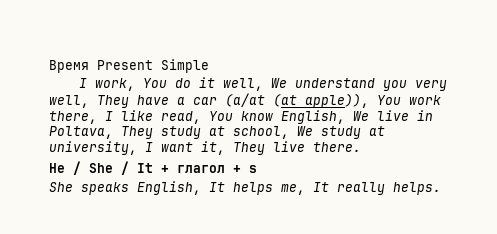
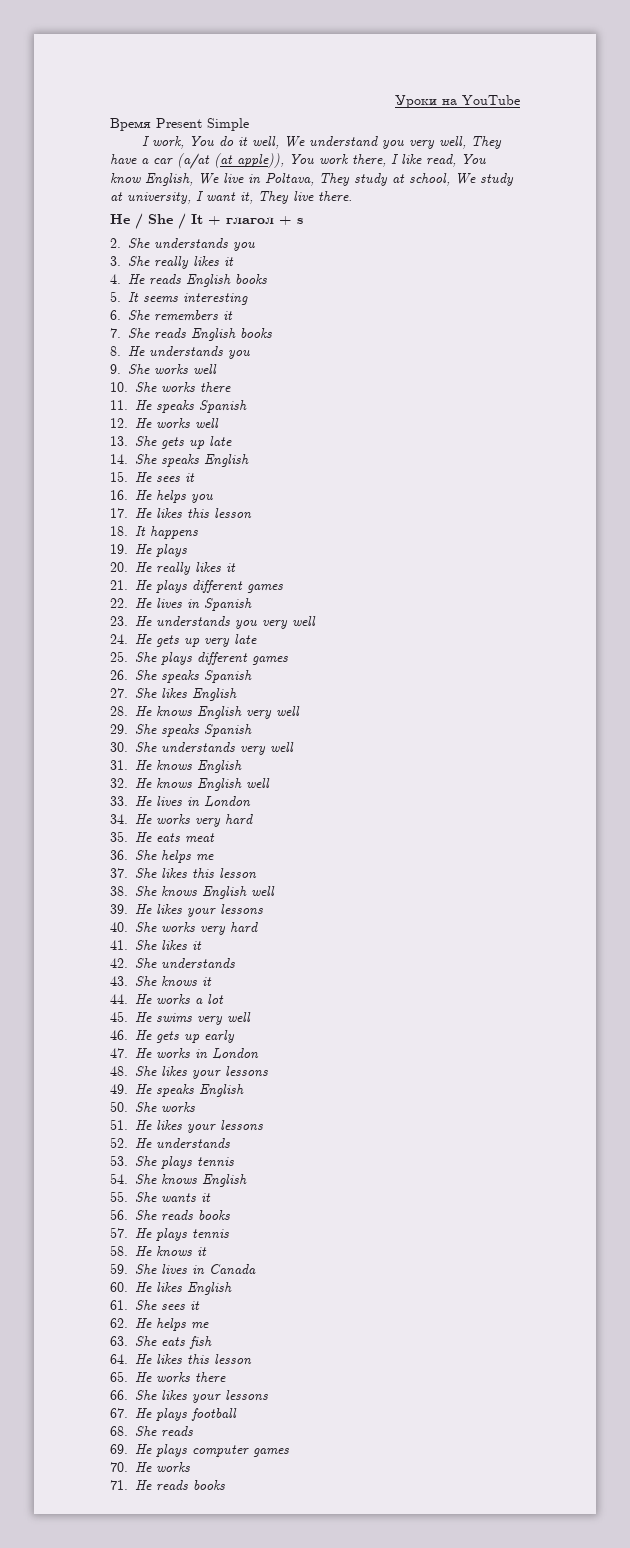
+ Уроки на YouTube
- She speaks English, It helps me, It really helps.
+ 2. She understands you
+ 3. She really likes it
+ 4. He reads English books
+ 5. It seems interesting
+ 6. She remembers it
+ 7. She reads English books
+ 8. He understands you
+ 9. She works well
+ 10. She works there
+ 11. He speaks Spanish
+ 12. He works well
+ 13. She gets up late
+ 14. She speaks English
+ 15. He sees it
+ 16. He helps you
+ 17. He likes this lesson
+ 18. It happens
+ 19. He plays
+ 20. He really likes it
+ 21. He plays different games
+ 22. He lives in Spanish
+ 23. He understands you very well
+ 24. He gets up very late
+ 25. She plays different games
+ 26. She speaks Spanish
+ 27. She likes English
+ 28. He knows English very well
+ 29. She speaks Spanish
+ 30. She understands very well
+ 31. He knows English
+ 32. He knows English well
+ 33. He lives in London
+ 34. He works very hard
+ 35. He eats meat
+ 36. She helps me
+ 37. She likes this lesson
+ 38. She knows English well
+ 39. He likes your lessons
+ 40. She works very hard
+ 41. She likes it
+ 42. She understands
+ 43. She knows it
+ 44. He works a lot
+ 45. He swims very well
+ 46. He gets up early
+ 47. He works in London
+ 48. She likes your lessons
+ 49. He speaks English
+ 50. She works
+ 51. He likes your lessons
+ 52. He understands
+ 53. She plays tennis
+ 54. She knows English
+ 55. She wants it
+ 56. She reads books
+ 57. He plays tennis
+ 58. He knows it
+ 59. She lives in Canada
+ 60. He likes English
+ 61. She sees it
+ 62. He helps me
+ 63. She eats fish
+ 64. He likes this lesson
+ 65. He works there
+ 66. She likes your lessons
+ 67. He plays football
+ 68. She reads
+ 69. He plays computer games
+ 70. He works
+ 71. He reads books

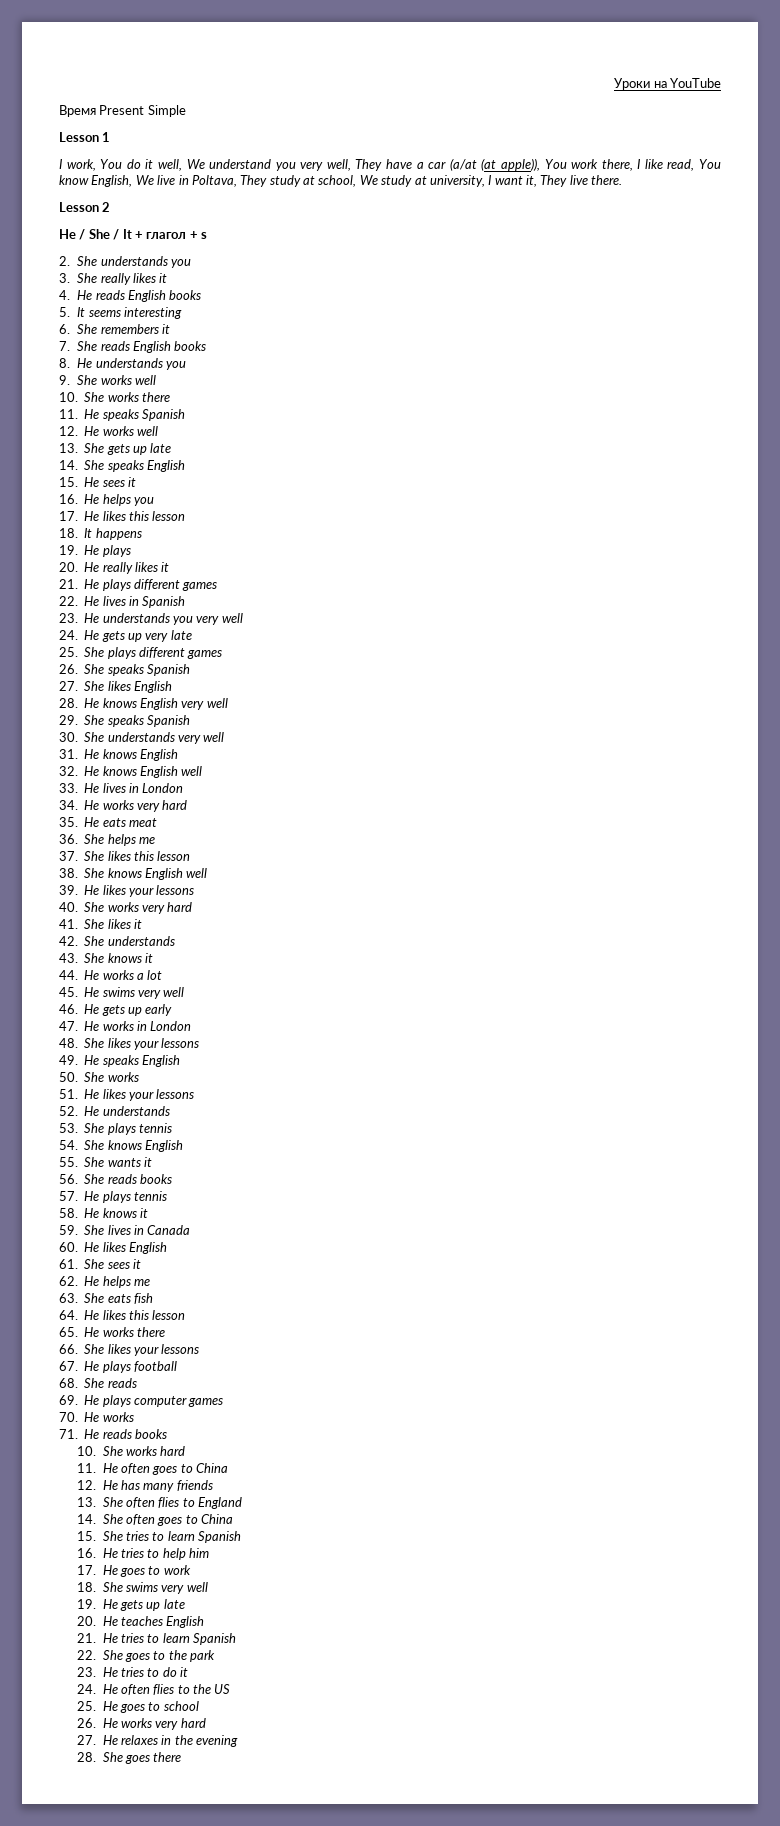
+ Lesson 1
+ Lesson 2
+ 10. She works hard
+ 11. He often goes to China
+ 12. He has many friends
+ 13. She often flies to England
+ 14. She often goes to China
+ 15. She tries to learn Spanish
+ 16. He tries to help him
+ 17. He goes to work
+ 18. She swims very well
+ 19. He gets up late
+ 20. He teaches English
+ 21. He tries to learn Spanish
+ 22. She goes to the park
+ 23. He tries to do it
+ 24. He often flies to the US
+ 25. He goes to school
+ 26. He works very hard
+ 27. He relaxes in the evening
+ 28. She goes there

